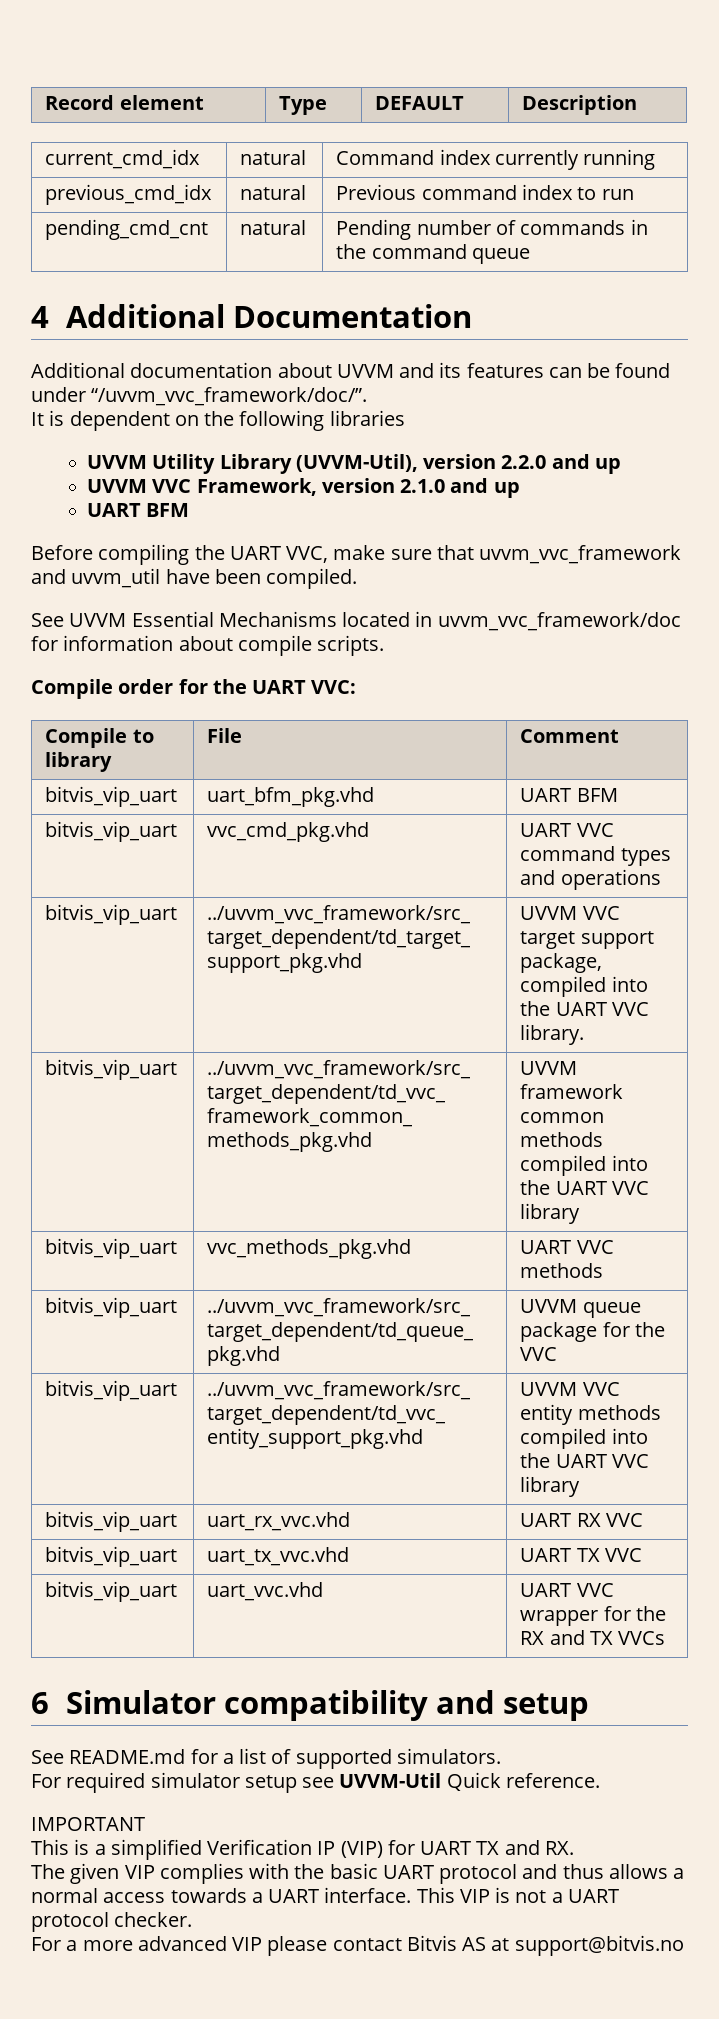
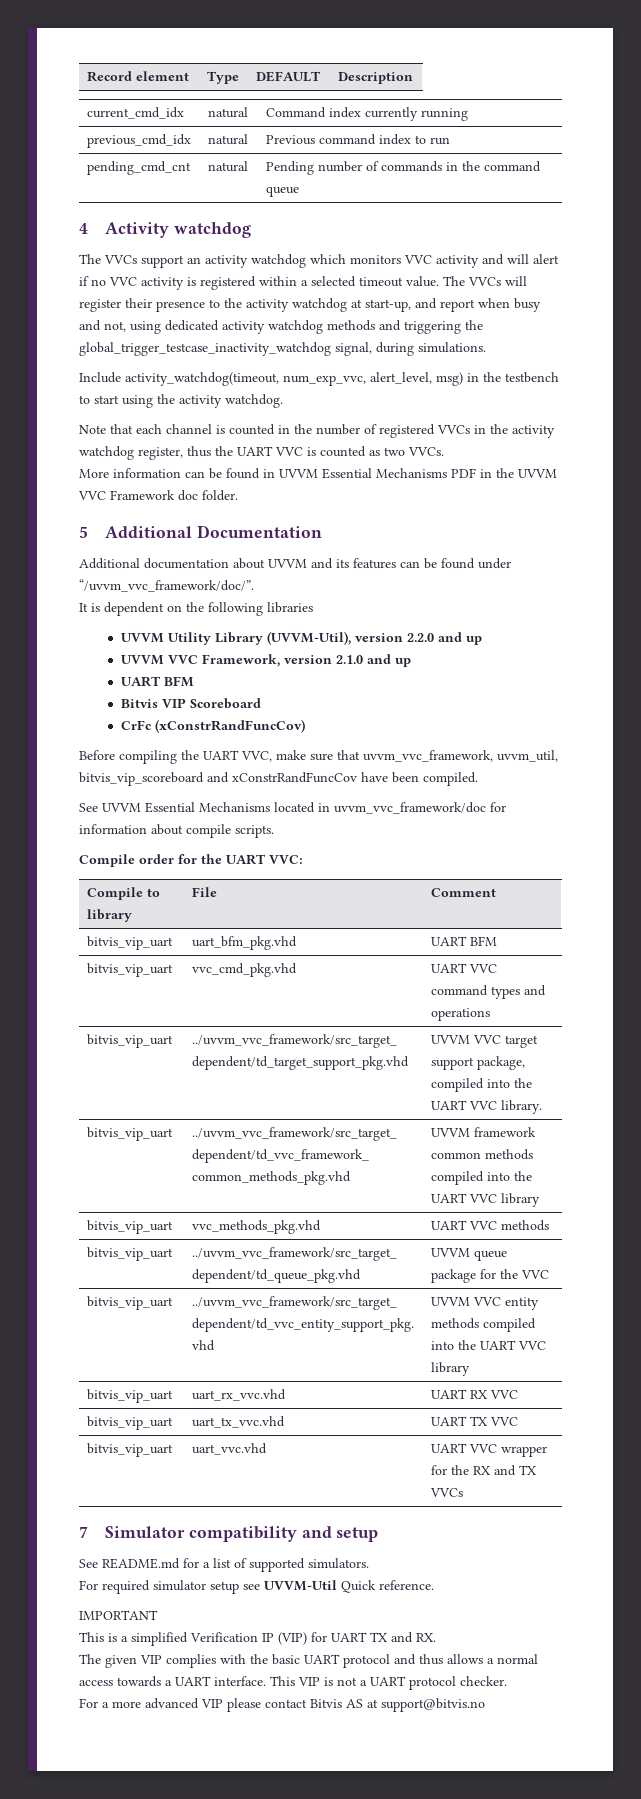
- 4 Additional Documentation
+ 4 Activity watchdog
+ The VVCs support an activity watchdog which monitors VVC activity and will alert if no VVC activity is registered within a selected timeout value. The VVCs will register their presence to the activity watchdog at start-up, and report when busy and not, using dedicated activity watchdog methods and triggering the global_trigger_testcase_inactivity_watchdog signal, during simulations.
+ Include activity_watchdog(timeout, num_exp_vvc, alert_level, msg) in the testbench to start using the activity watchdog.
+ Note that each channel is counted in the number of registered VVCs in the activity watchdog register, thus the UART VVC is counted as two VVCs.
+ More information can be found in UVVM Essential Mechanisms PDF in the UVVM VVC Framework doc folder.
+ 5 Additional Documentation
+ Bitvis VIP Scoreboard
+ CrFc (xConstrRandFuncCov)
- Before compiling the UART VVC, make sure that uvvm_vvc_framework and uvvm_util have been compiled.
+ Before compiling the UART VVC, make sure that uvvm_vvc_framework, uvvm_util, bitvis_vip_scoreboard and xConstrRandFuncCov have been compiled.
- 6 Simulator compatibility and setup
+ 7 Simulator compatibility and setup

